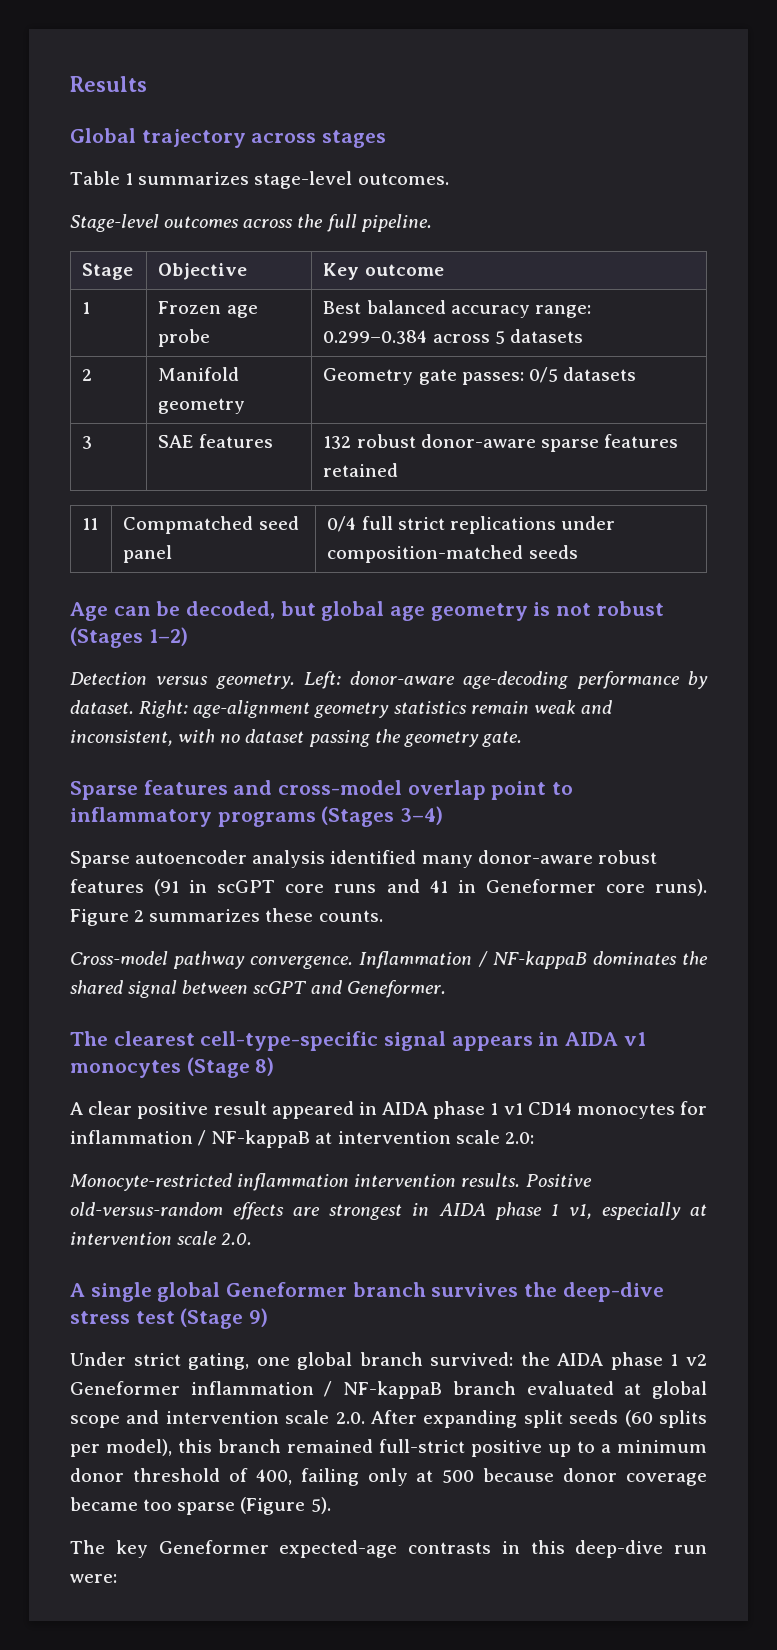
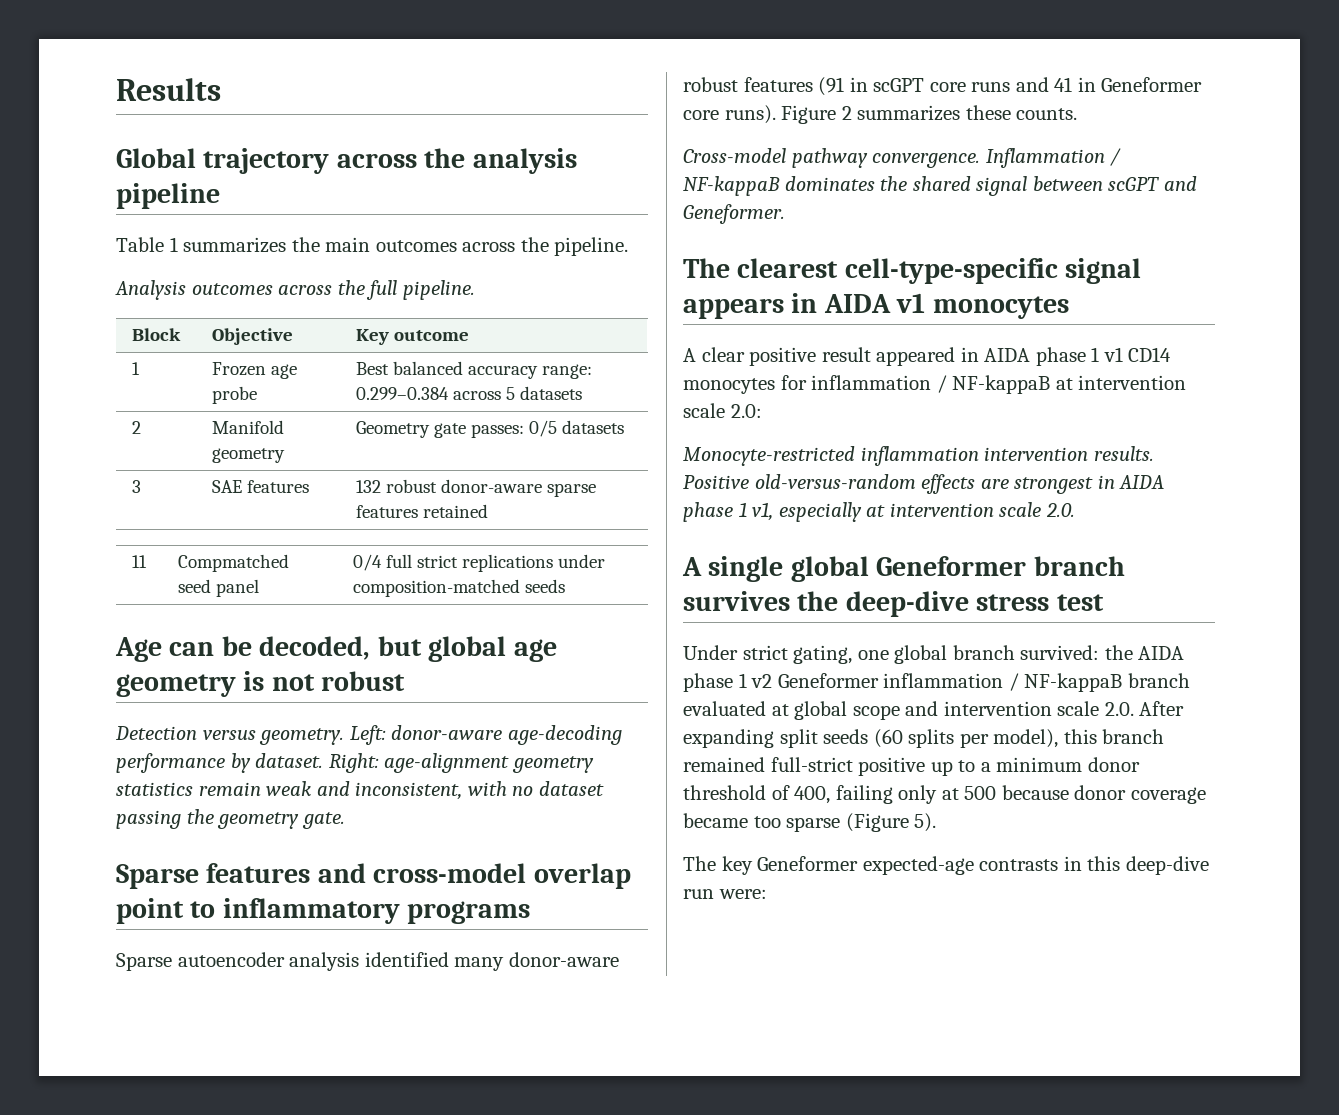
- Global trajectory across stages
+ Global trajectory across the analysis pipeline
- Table 1 summarizes stage-level outcomes.
- Stage-level outcomes across the full pipeline.
+ Table 1 summarizes the main outcomes across the pipeline.
+ Analysis outcomes across the full pipeline.
- Stage | Objective | Key outcome
+ Block | Objective | Key outcome
- Age can be decoded, but global age geometry is not robust (Stages 1–2)
+ Age can be decoded, but global age geometry is not robust
- Sparse features and cross-model overlap point to inflammatory programs (Stages 3–4)
+ Sparse features and cross-model overlap point to inflammatory programs
- The clearest cell-type-specific signal appears in AIDA v1 monocytes (Stage 8)
+ The clearest cell-type-specific signal appears in AIDA v1 monocytes
- A single global Geneformer branch survives the deep-dive stress test (Stage 9)
+ A single global Geneformer branch survives the deep-dive stress test

